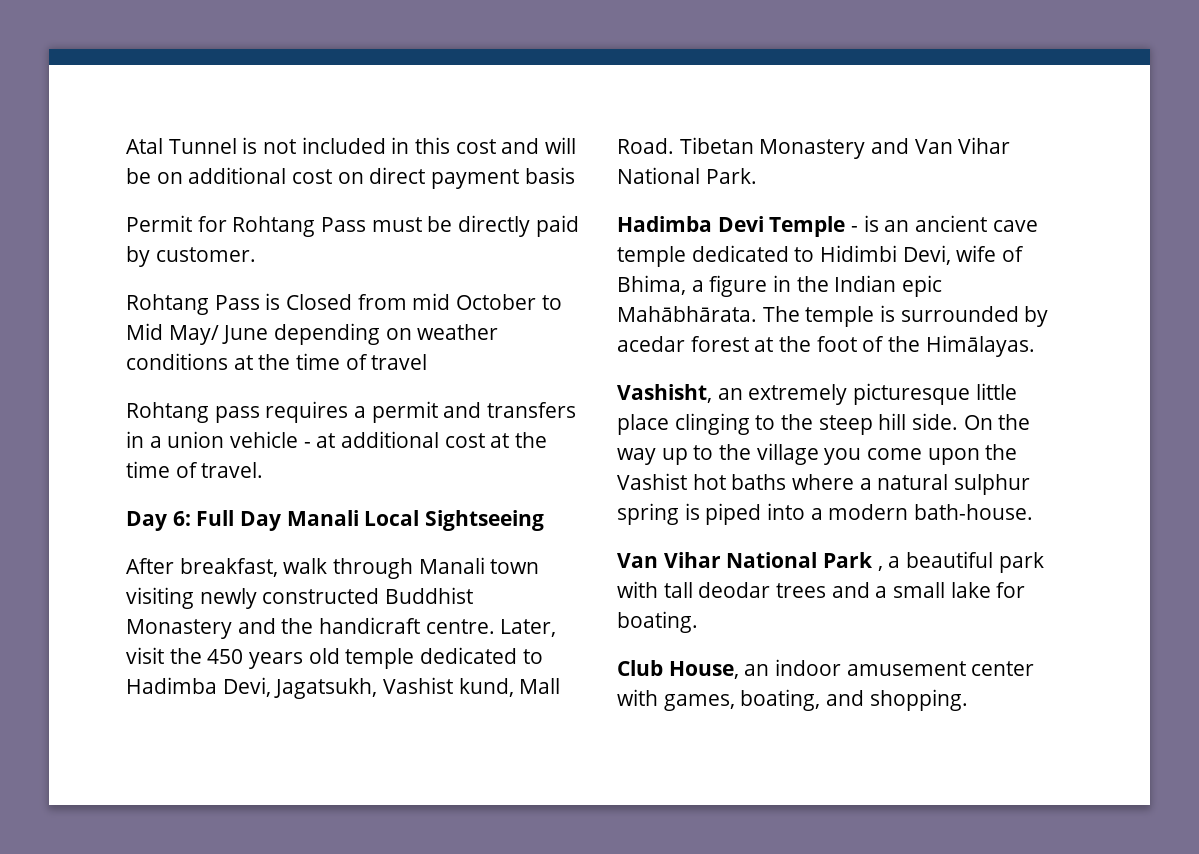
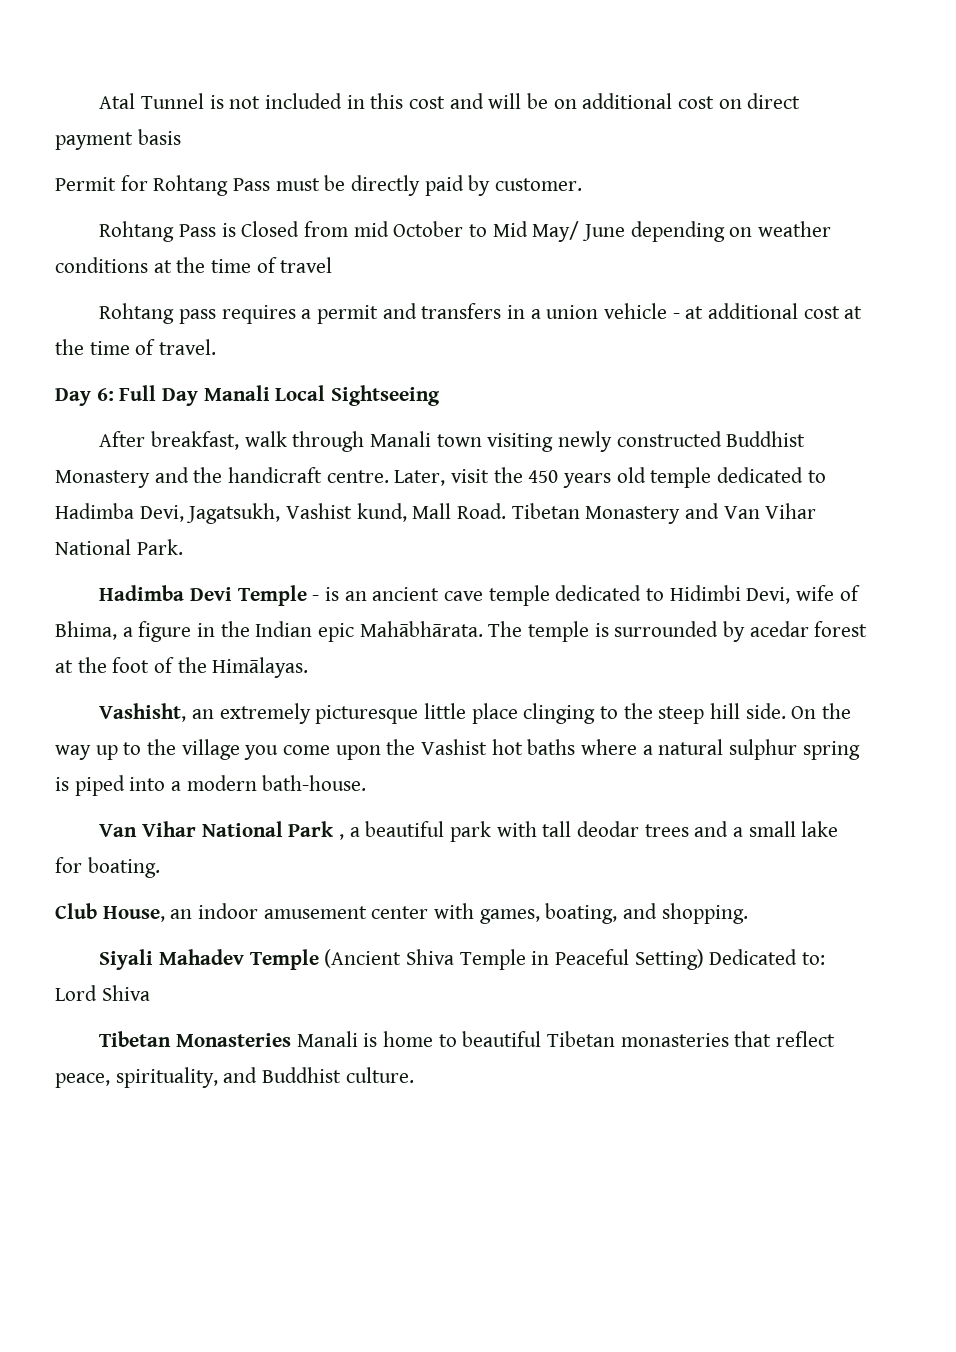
+ Siyali Mahadev Temple (Ancient Shiva Temple in Peaceful Setting) Dedicated to: Lord Shiva
+ Tibetan Monasteries Manali is home to beautiful Tibetan monasteries that reflect peace, spirituality, and Buddhist culture.

